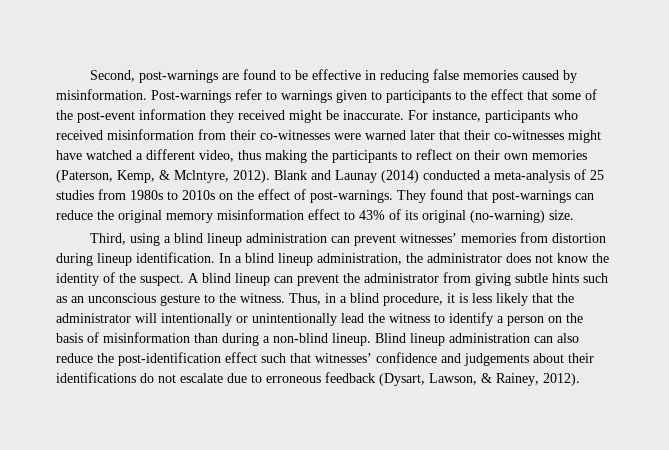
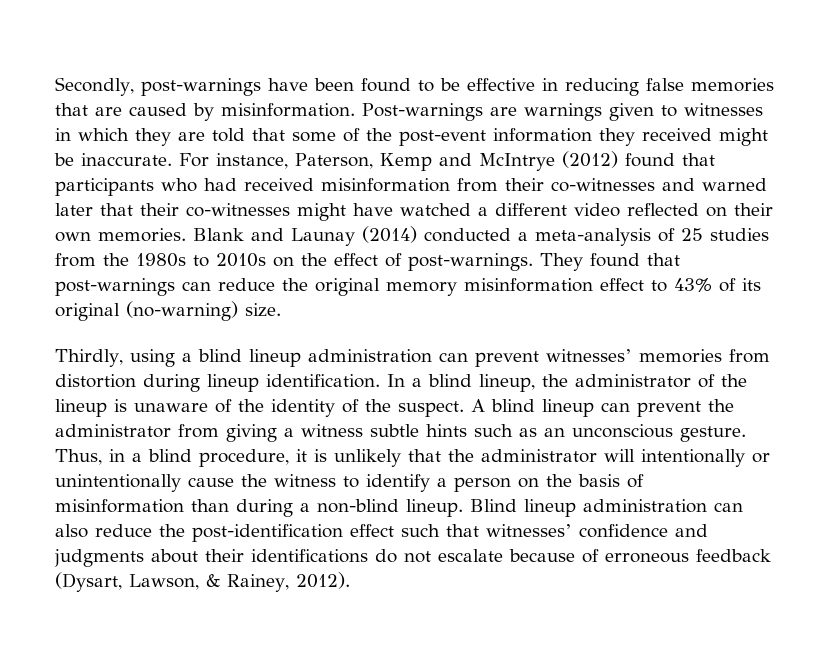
- Second, post-warnings are found to be effective in reducing false memories caused by misinformation.
+ Secondly, post-warnings have been found to be effective in reducing false memories that are caused by misinformation.
- Post-warnings refer to warnings given to participants to the effect that some of the post-event information they received might be inaccurate.
+ Post-warnings are warnings given to witnesses in which they are told that some of the post-event information they received might be inaccurate.
- For instance, participants who received misinformation from their co-witnesses were warned later that their co-witnesses might have watched a different video, thus making the participants to reflect on their own memories (Paterson, Kemp, & Mclntyre, 2012).
+ For instance, Paterson, Kemp and McIntrye (2012) found that participants who had received misinformation from their co-witnesses and warned later that their co-witnesses might have watched a different video reflected on their own memories.
- Blank and Launay (2014) conducted a meta-analysis of 25 studies from 1980s to 2010s on the effect of post-warnings.
+ Blank and Launay (2014) conducted a meta-analysis of 25 studies from the 1980s to 2010s on the effect of post-warnings.
- Third, using a blind lineup administration can prevent witnesses’ memories from distortion during lineup identification.
+ Thirdly, using a blind lineup administration can prevent witnesses’ memories from distortion during lineup identification.
- In a blind lineup administration, the administrator does not know the identity of the suspect.
+ In a blind lineup, the administrator of the lineup is unaware of the identity of the suspect.
- A blind lineup can prevent the administrator from giving subtle hints such as an unconscious gesture to the witness.
+ A blind lineup can prevent the administrator from giving a witness subtle hints such as an unconscious gesture.
- Thus, in a blind procedure, it is less likely that the administrator will intentionally or unintentionally lead the witness to identify a person on the basis of misinformation than during a non-blind lineup.
+ Thus, in a blind procedure, it is unlikely that the administrator will intentionally or unintentionally cause the witness to identify a person on the basis of misinformation than during a non-blind lineup.
- Blind lineup administration can also reduce the post-identification effect such that witnesses’ confidence and judgements about their identifications do not escalate due to erroneous feedback (Dysart, Lawson, & Rainey, 2012).
+ Blind lineup administration can also reduce the post-identification effect such that witnesses’ confidence and judgments about their identifications do not escalate because of erroneous feedback (Dysart, Lawson, & Rainey, 2012).

